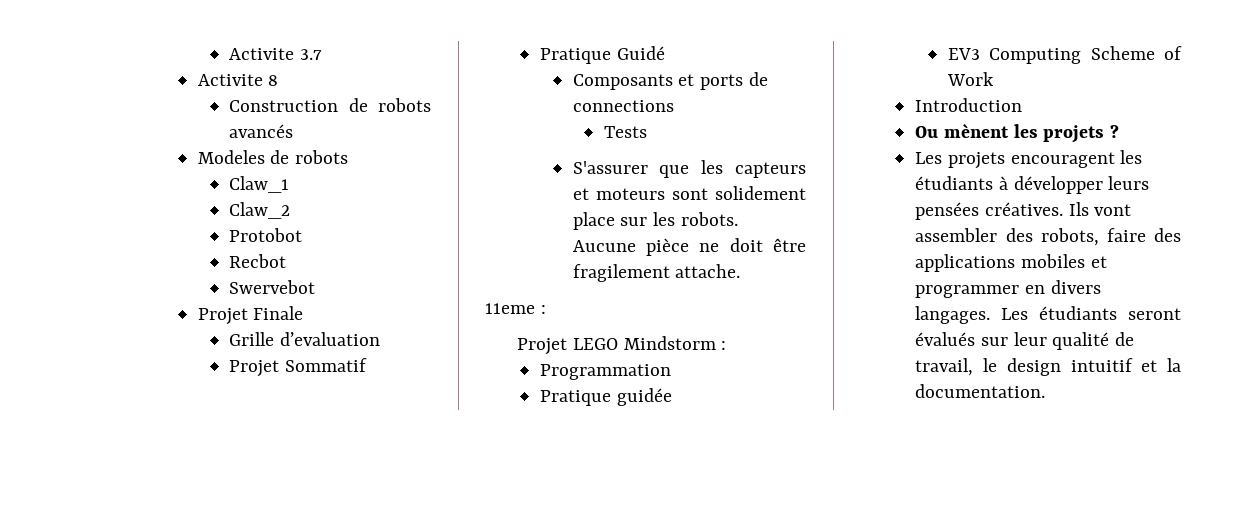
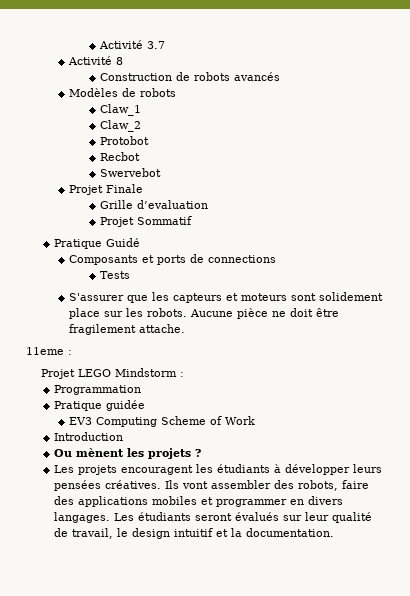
- Activite 3.7
+ Activité 3.7
- Activite 8
+ Activité 8
- Modeles de robots
+ Modèles de robots

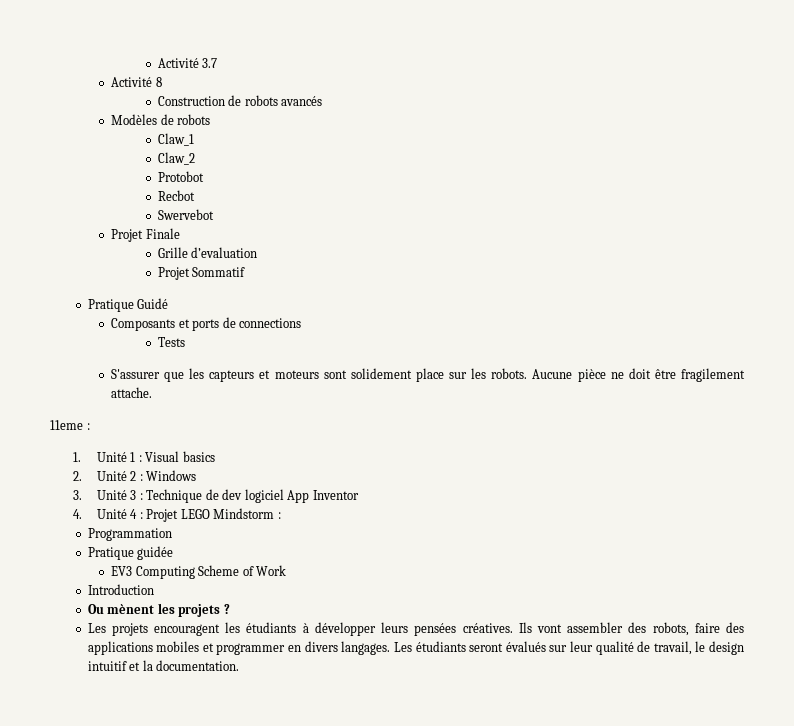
- Projet LEGO Mindstorm :
+ 1. Unité 1 : Visual basics
+ 2. Unité 2 : Windows
+ 3. Unité 3 : Technique de dev logiciel App Inventor
+ 4. Unité 4 : Projet LEGO Mindstorm :

